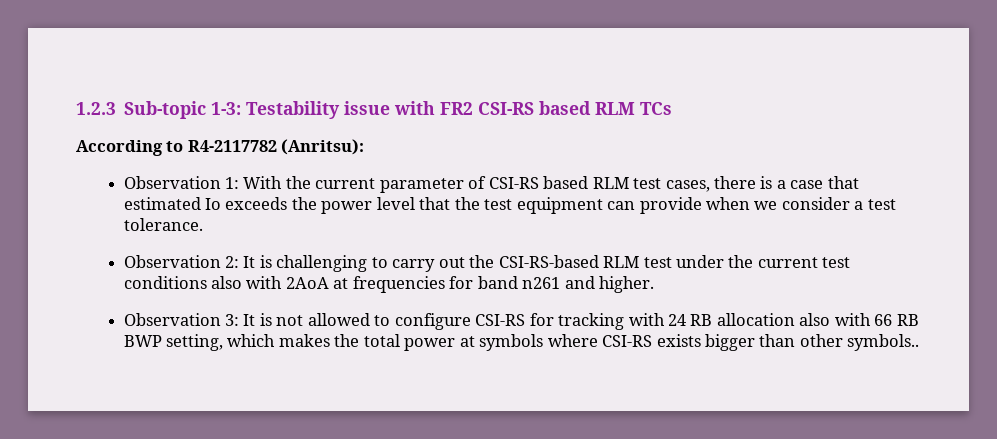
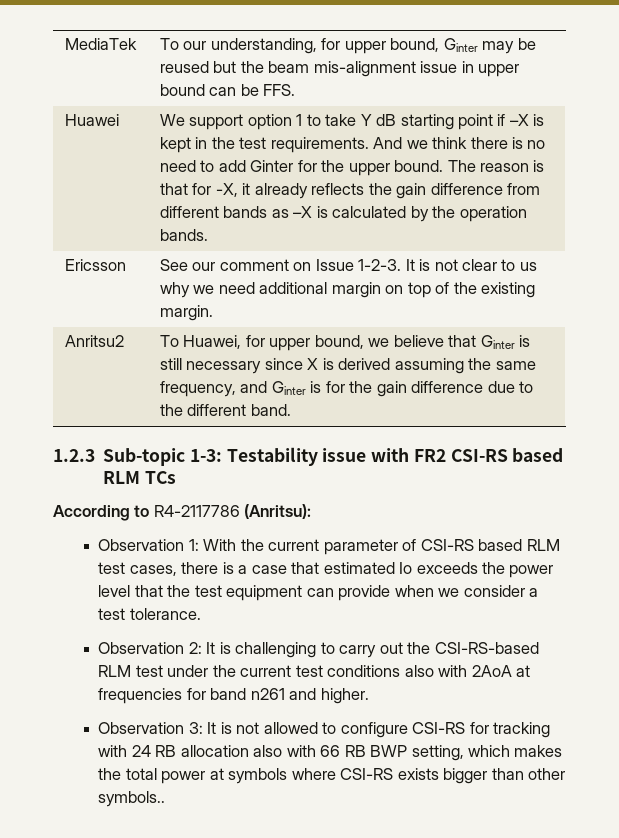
+ MediaTek | To our understanding, for upper bound, Ginter may be reused but the beam mis-alignment issue in upper bound can be FFS.
+ Huawei | We support option 1 to take Y dB starting point if –X is kept in the test requirements. And we think there is no need to add Ginter for the upper bound. The reason is that for -X, it already reflects the gain difference from different bands as –X is calculated by the operation bands.
+ Ericsson | See our comment on Issue 1-2-3. It is not clear to us why we need additional margin on top of the existing margin.
+ Anritsu2 | To Huawei, for upper bound, we believe that Ginter is still necessary since X is derived assuming the same frequency, and Ginter is for the gain difference due to the different band.
- According to R4-2117782 (Anritsu):
+ According to R4-2117786 (Anritsu):

